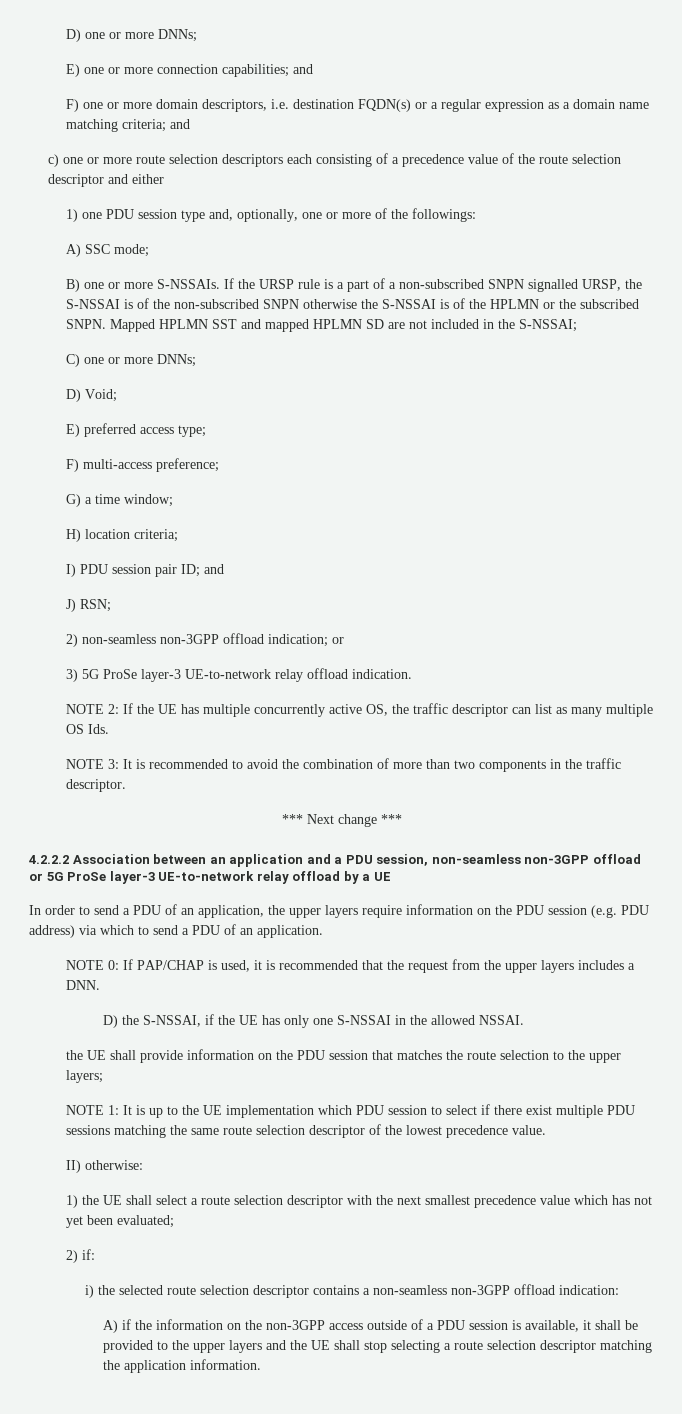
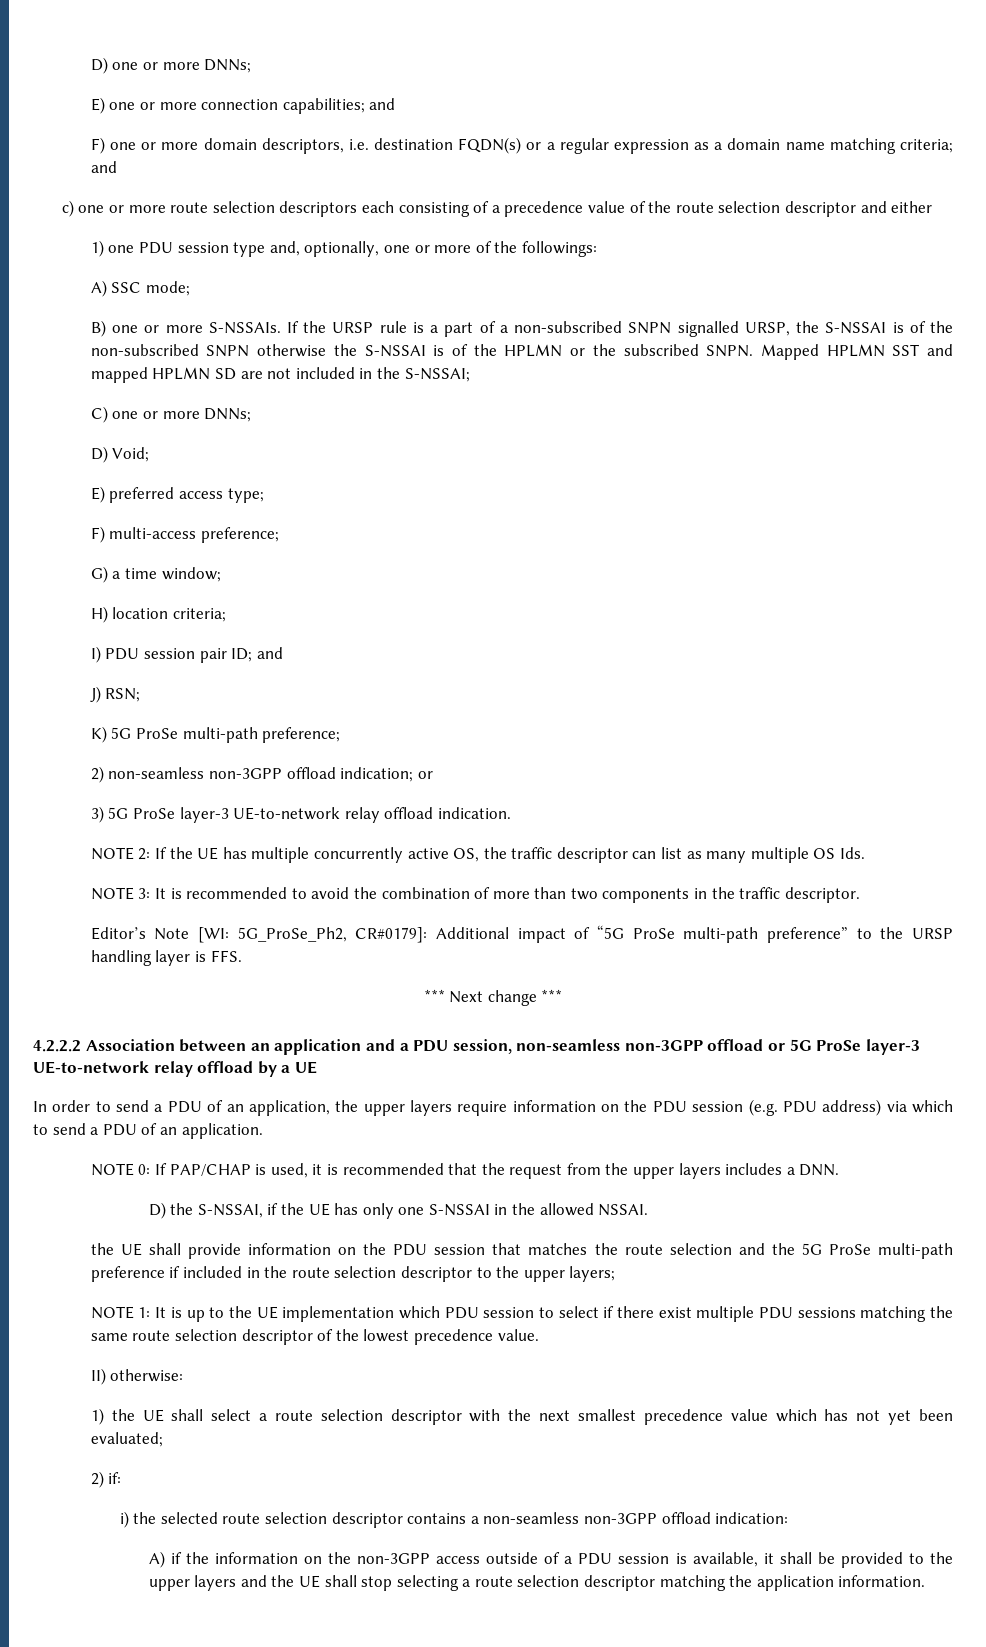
+ K) 5G ProSe multi-path preference;
+ Editor’s Note [WI: 5G_ProSe_Ph2, CR#0179]: Additional impact of “5G ProSe multi-path preference” to the URSP handling layer is FFS.
- the UE shall provide information on the PDU session that matches the route selection to the upper layers;
+ the UE shall provide information on the PDU session that matches the route selection and the 5G ProSe multi-path preference if included in the route selection descriptor to the upper layers;

